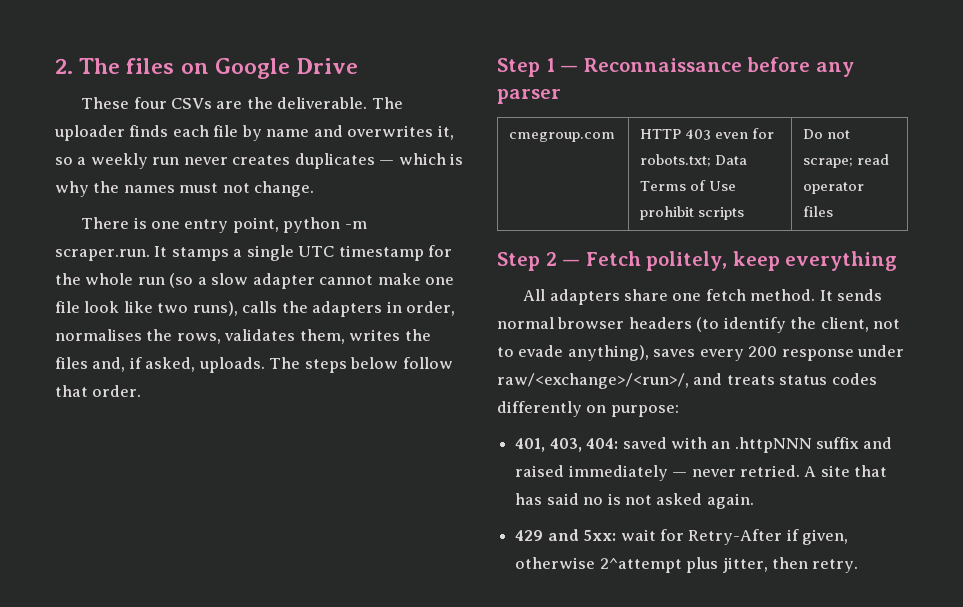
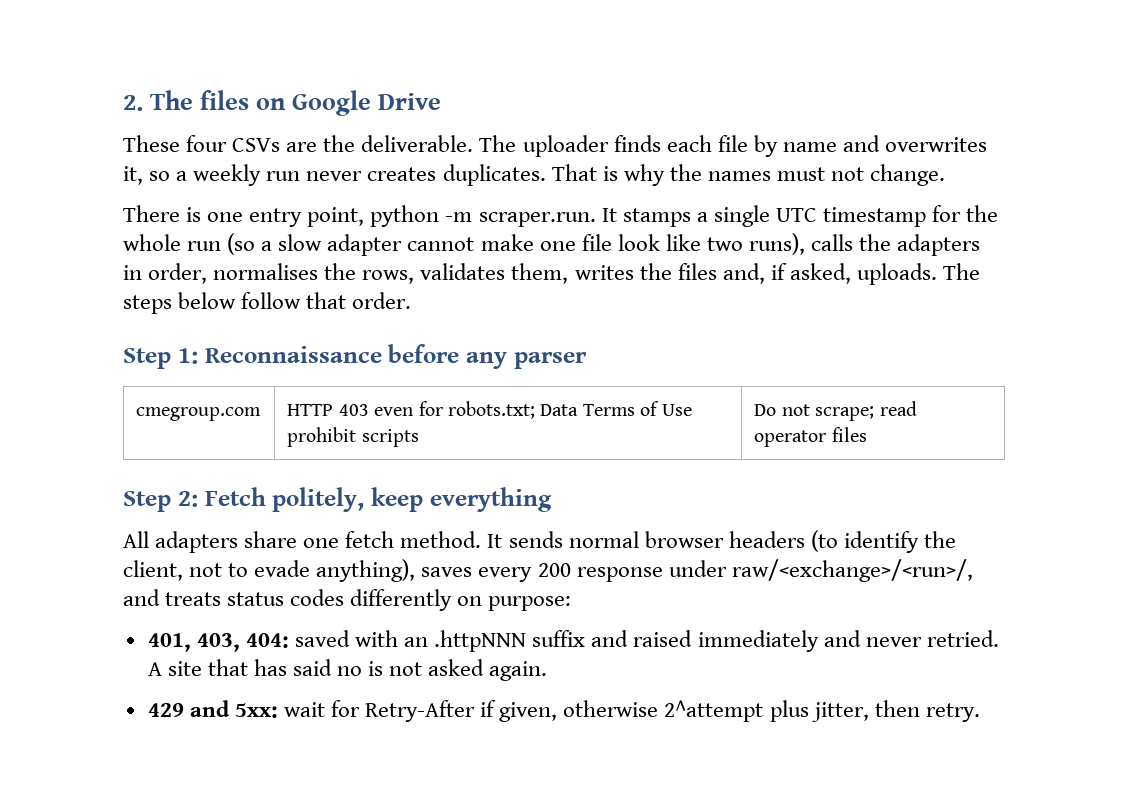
- The uploader finds each file by name and overwrites it, so a weekly run never creates duplicates — which is why the names must not change.
+ The uploader finds each file by name and overwrites it, so a weekly run never creates duplicates. That is why the names must not change.
- Step 1 — Reconnaissance before any parser
+ Step 1: Reconnaissance before any parser
- Step 2 — Fetch politely, keep everything
+ Step 2: Fetch politely, keep everything
- 401, 403, 404: saved with an .httpNNN suffix and raised immediately — never retried.
+ 401, 403, 404: saved with an .httpNNN suffix and raised immediately and never retried.

